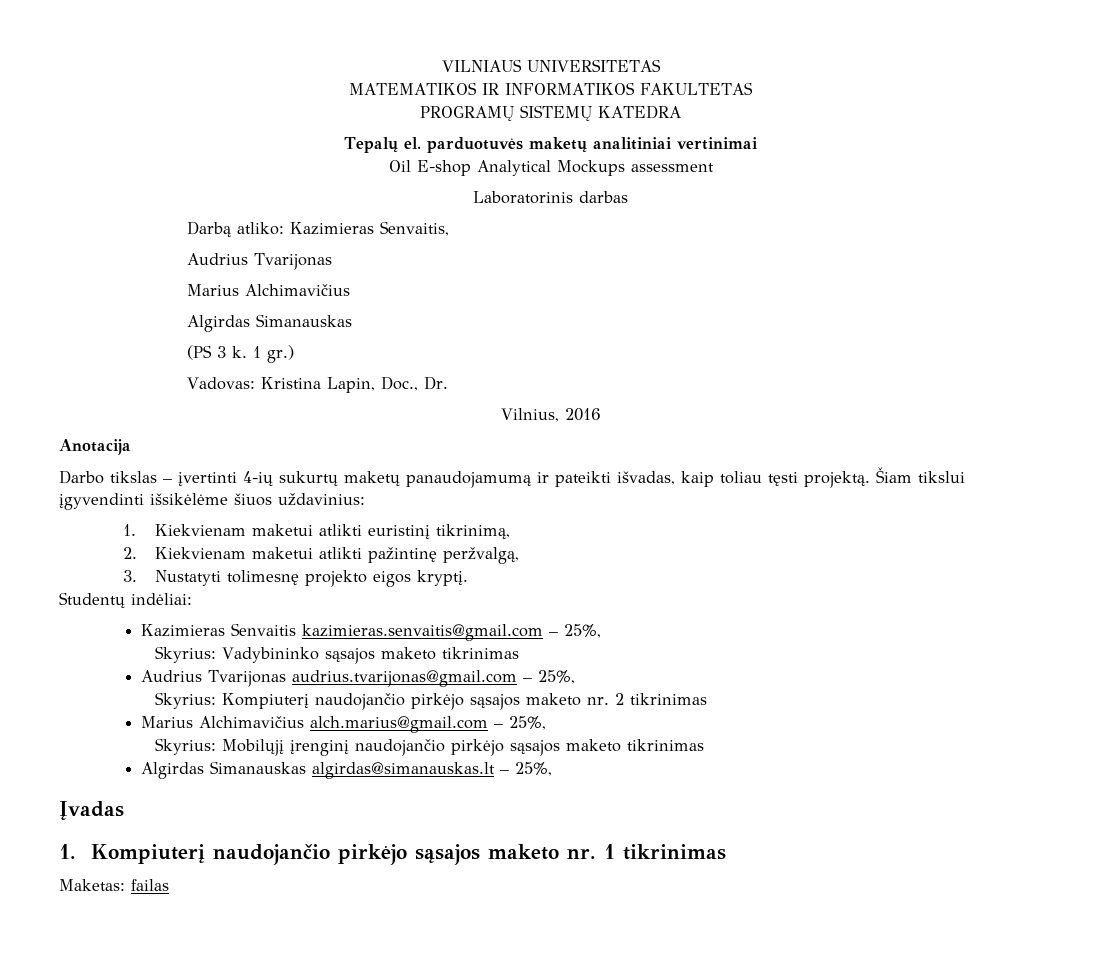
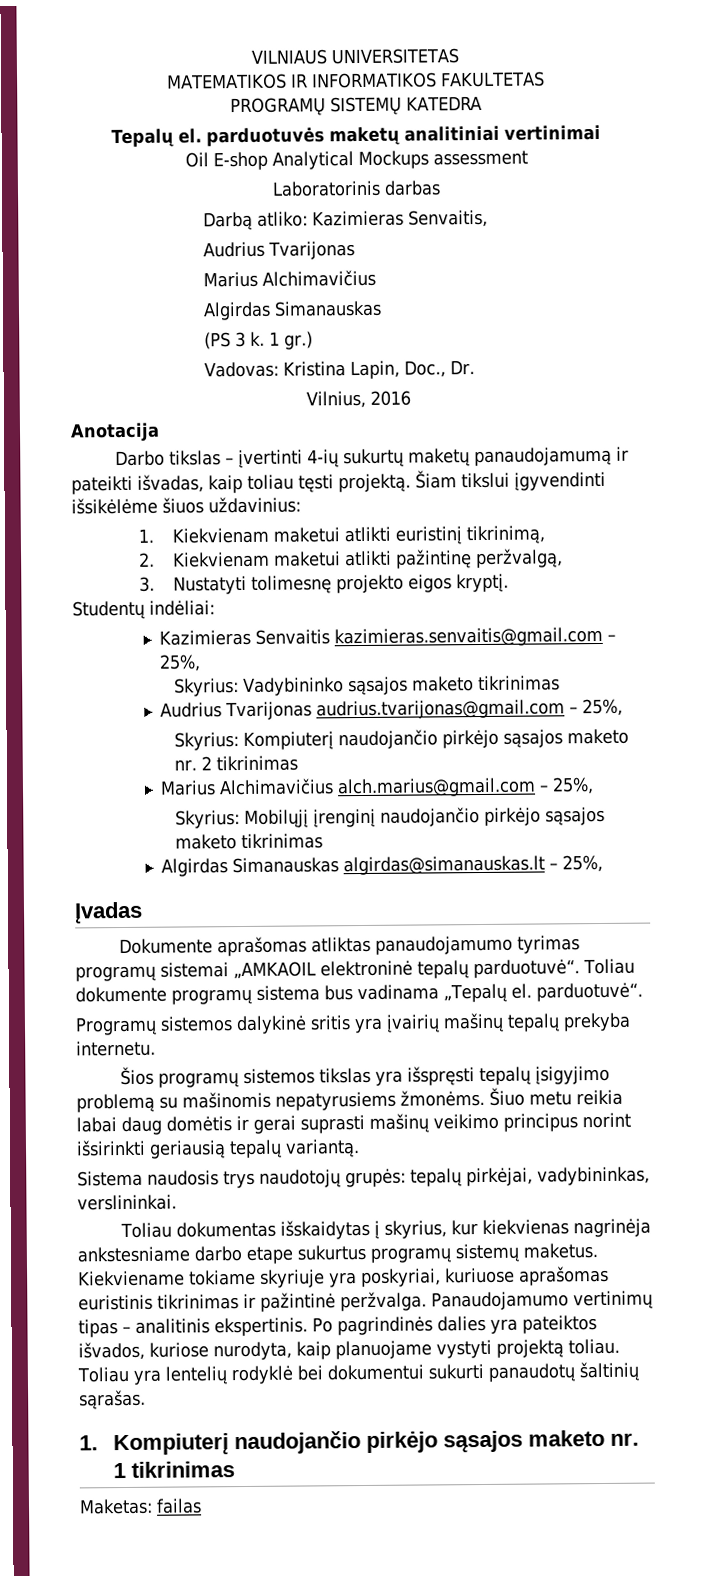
+ Dokumente aprašomas atliktas panaudojamumo tyrimas programų sistemai „AMKAOIL elektroninė tepalų parduotuvė“. Toliau dokumente programų sistema bus vadinama „Tepalų el. parduotuvė“.
+ Programų sistemos dalykinė sritis yra įvairių mašinų tepalų prekyba internetu.
+ Šios programų sistemos tikslas yra išspręsti tepalų įsigyjimo problemą su mašinomis nepatyrusiems žmonėms. Šiuo metu reikia labai daug domėtis ir gerai suprasti mašinų veikimo principus norint išsirinkti geriausią tepalų variantą.
+ Sistema naudosis trys naudotojų grupės: tepalų pirkėjai, vadybininkas, verslininkai.
+ Toliau dokumentas išskaidytas į skyrius, kur kiekvienas nagrinėja ankstesniame darbo etape sukurtus programų sistemų maketus. Kiekviename tokiame skyriuje yra poskyriai, kuriuose aprašomas euristinis tikrinimas ir pažintinė peržvalga. Panaudojamumo vertinimų tipas – analitinis ekspertinis. Po pagrindinės dalies yra pateiktos išvados, kuriose nurodyta, kaip planuojame vystyti projektą toliau. Toliau yra lentelių rodyklė bei dokumentui sukurti panaudotų šaltinių sąrašas.

